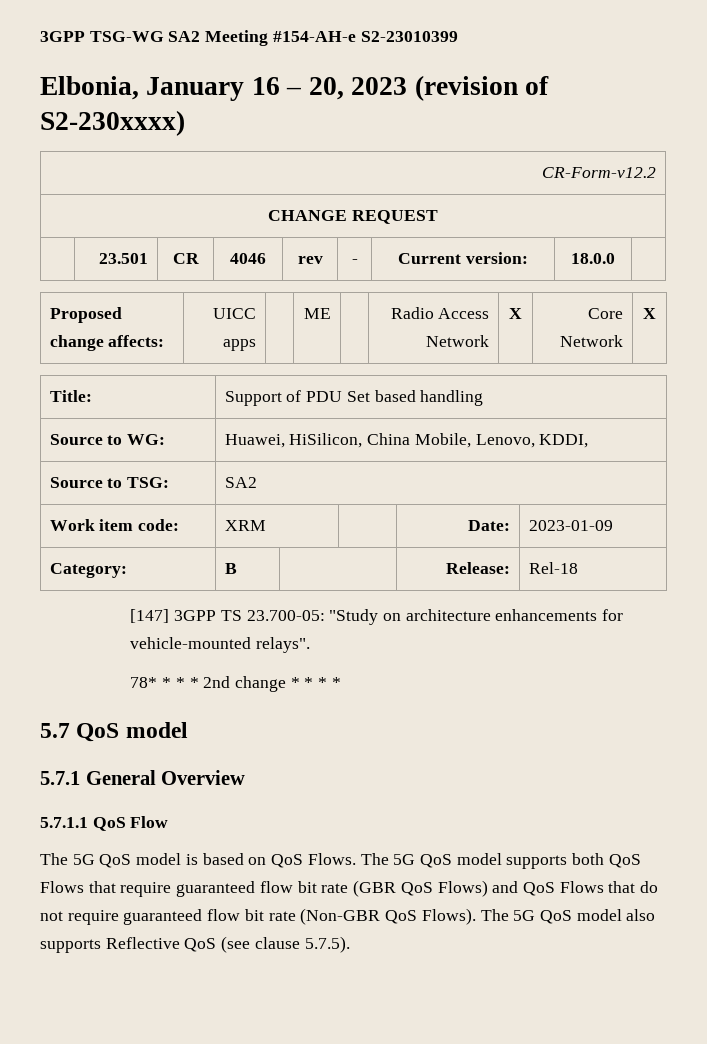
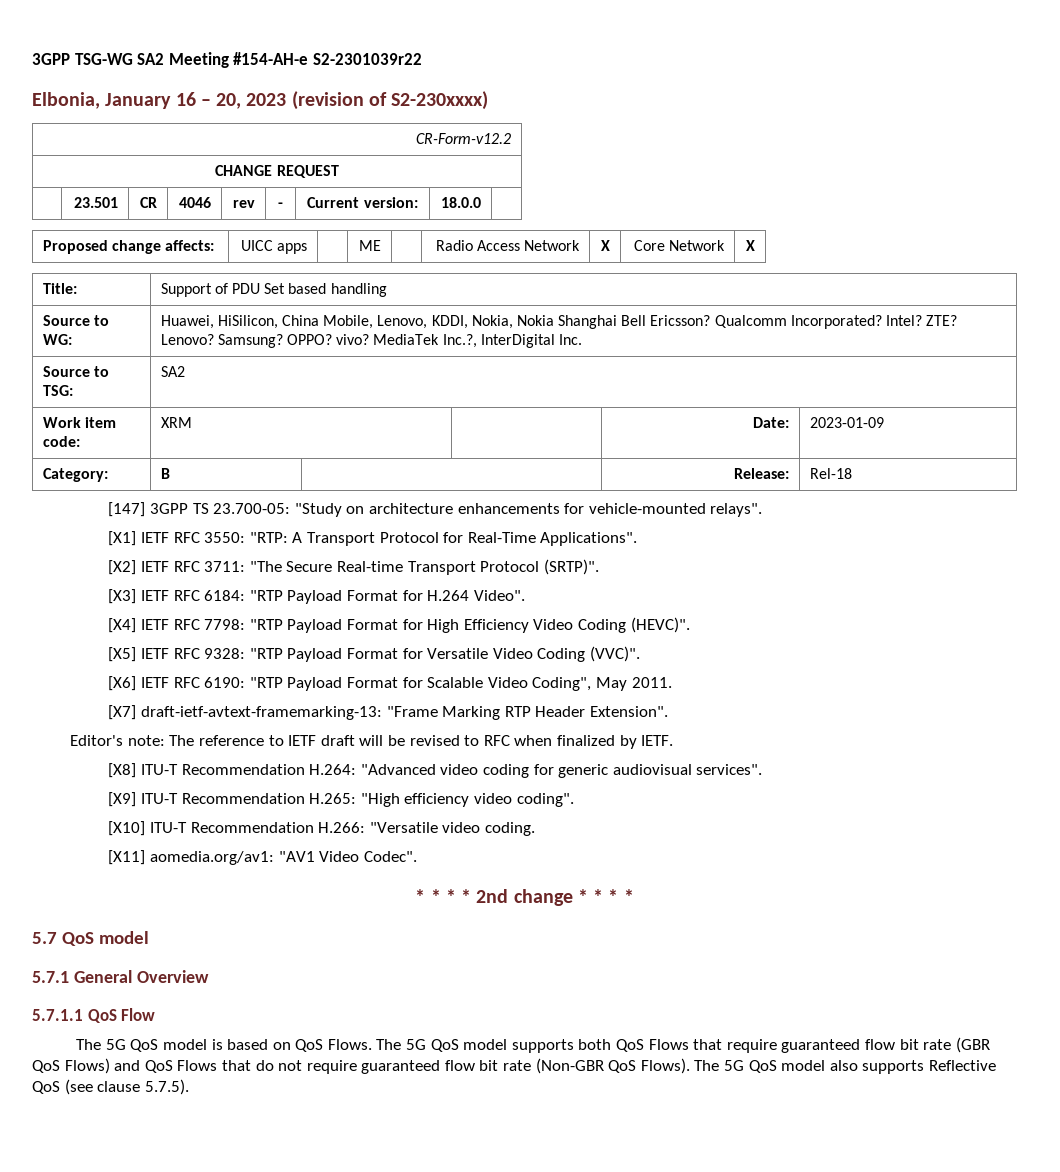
- 3GPP TSG-WG SA2 Meeting #154-AH-e S2-23010399
+ 3GPP TSG-WG SA2 Meeting #154-AH-e S2-2301039r22
- Source to WG: | Huawei, HiSilicon, China Mobile, Lenovo, KDDI,
+ Source to WG: | Huawei, HiSilicon, China Mobile, Lenovo, KDDI, Nokia, Nokia Shanghai Bell Ericsson? Qualcomm Incorporated? Intel? ZTE? Lenovo? Samsung? OPPO? vivo? MediaTek Inc.?, InterDigital Inc.
- 78* * * * 2nd change * * * *
+ [X1] IETF RFC 3550: "RTP: A Transport Protocol for Real-Time Applications".
+ [X2] IETF RFC 3711: "The Secure Real-time Transport Protocol (SRTP)".
+ [X3] IETF RFC 6184: "RTP Payload Format for H.264 Video".
+ [X4] IETF RFC 7798: "RTP Payload Format for High Efficiency Video Coding (HEVC)".
+ [X5] IETF RFC 9328: "RTP Payload Format for Versatile Video Coding (VVC)".
+ [X6] IETF RFC 6190: "RTP Payload Format for Scalable Video Coding", May 2011.
+ [X7] draft-ietf-avtext-framemarking-13: "Frame Marking RTP Header Extension".
+ Editor's note: The reference to IETF draft will be revised to RFC when finalized by IETF.
+ [X8] ITU-T Recommendation H.264: "Advanced video coding for generic audiovisual services".
+ [X9] ITU-T Recommendation H.265: "High efficiency video coding".
+ [X10] ITU-T Recommendation H.266: "Versatile video coding.
+ [X11] aomedia.org/av1: "AV1 Video Codec".
+ * * * * 2nd change * * * *

